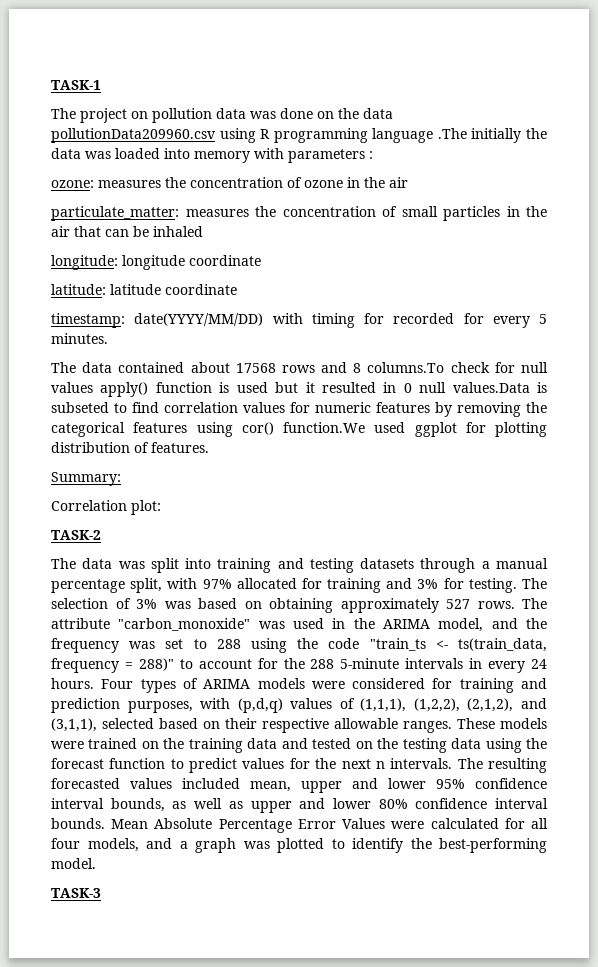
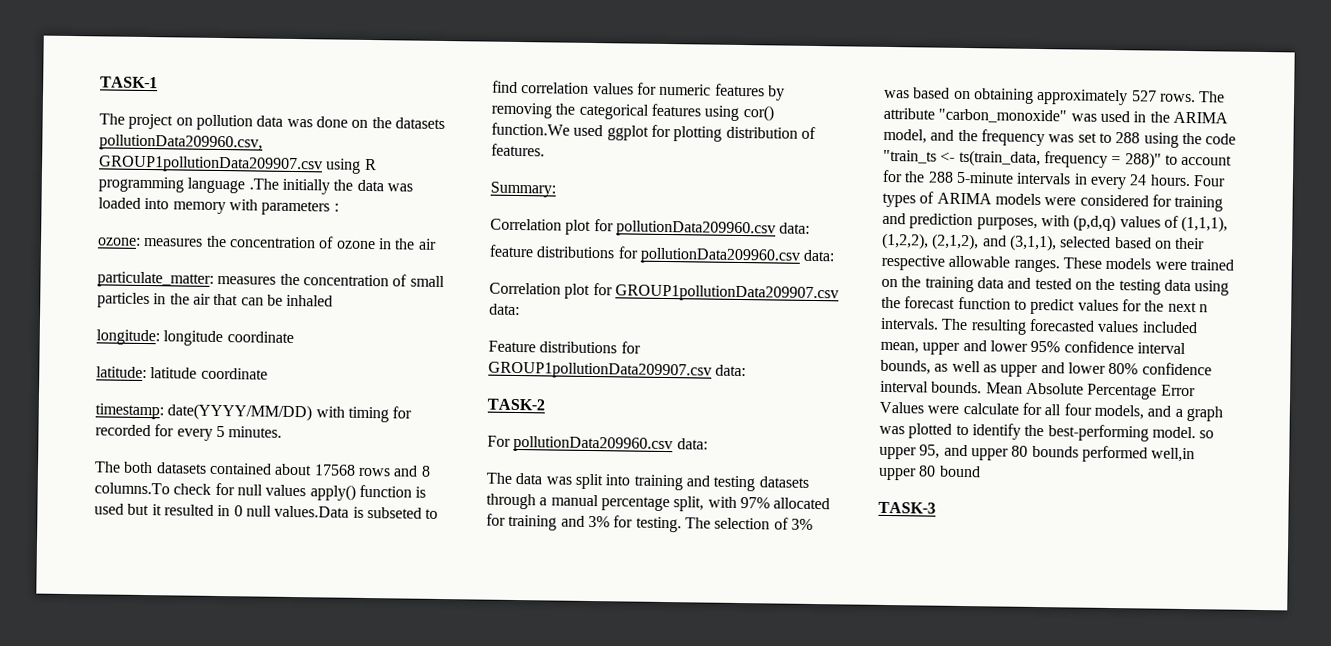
- The project on pollution data was done on the data pollutionData209960.csv using R programming language .The initially the data was loaded into memory with parameters :
+ The project on pollution data was done on the datasets pollutionData209960.csv, GROUP1pollutionData209907.csv using R programming language .The initially the data was loaded into memory with parameters :
- The data contained about 17568 rows and 8 columns.To check for null values apply() function is used but it resulted in 0 null values.Data is subseted to find correlation values for numeric features by removing the categorical features using cor() function.We used ggplot for plotting distribution of features.
+ The both datasets contained about 17568 rows and 8 columns.To check for null values apply() function is used but it resulted in 0 null values.Data is subseted to find correlation values for numeric features by removing the categorical features using cor() function.We used ggplot for plotting distribution of features.
- Correlation plot:
+ Correlation plot for pollutionData209960.csv data:
+ feature distributions for pollutionData209960.csv data:
+ Correlation plot for GROUP1pollutionData209907.csv data:
+ Feature distributions for GROUP1pollutionData209907.csv data:
  TASK-2
+ For pollutionData209960.csv data:
- Mean Absolute Percentage Error Values were calculated for all four models, and a graph was plotted to identify the best-performing model.
+ Mean Absolute Percentage Error Values were calculate for all four models, and a graph was plotted to identify the best-performing model. so upper 95, and upper 80 bounds performed well,in upper 80 bound

